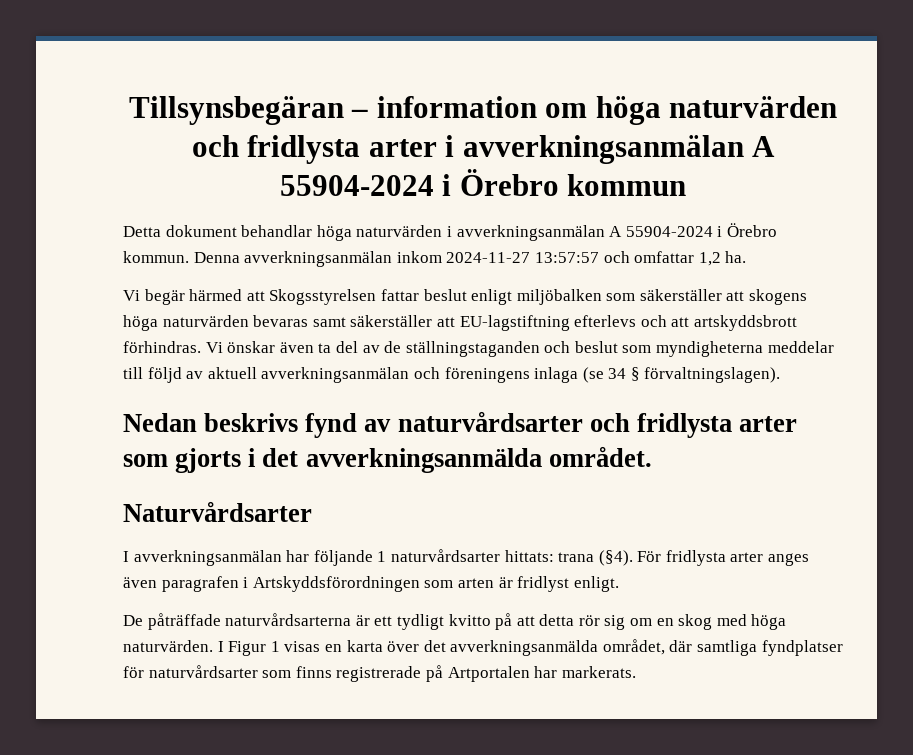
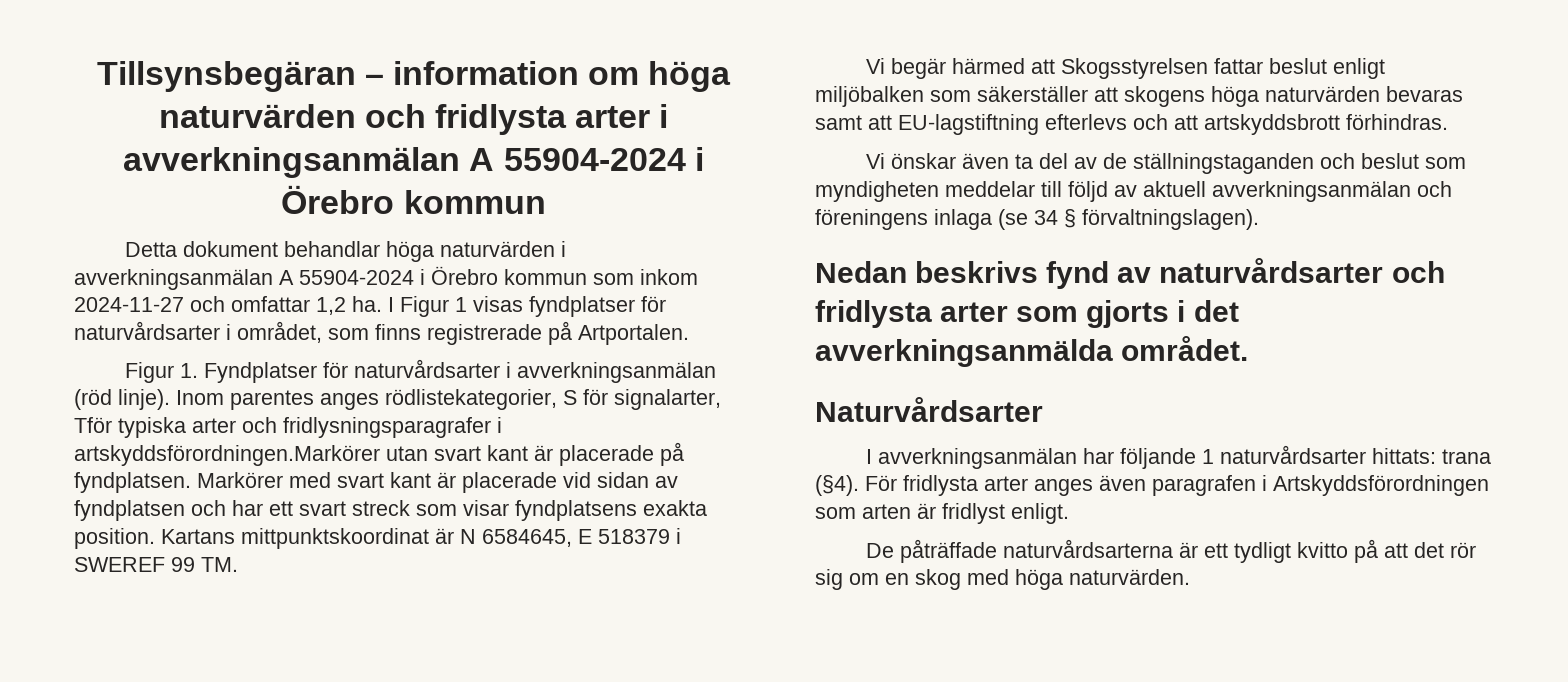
- Detta dokument behandlar höga naturvärden i avverkningsanmälan A 55904-2024 i Örebro kommun. Denna avverkningsanmälan inkom 2024-11-27 13:57:57 och omfattar 1,2 ha.
+ Detta dokument behandlar höga naturvärden i avverkningsanmälan A 55904-2024 i Örebro kommun som inkom 2024-11-27 och omfattar 1,2 ha. I Figur 1 visas fyndplatser för naturvårdsarter i området, som finns registrerade på Artportalen.
+ Figur 1. Fyndplatser för naturvårdsarter i avverkningsanmälan (röd linje). Inom parentes anges rödlistekategorier, S för signalarter, Tför typiska arter och fridlysningsparagrafer i artskyddsförordningen.Markörer utan svart kant är placerade på fyndplatsen. Markörer med svart kant är placerade vid sidan av fyndplatsen och har ett svart streck som visar fyndplatsens exakta position. Kartans mittpunktskoordinat är N 6584645, E 518379 i SWEREF 99 TM.
- Vi begär härmed att Skogsstyrelsen fattar beslut enligt miljöbalken som säkerställer att skogens höga naturvärden bevaras samt säkerställer att EU-lagstiftning efterlevs och att artskyddsbrott förhindras. Vi önskar även ta del av de ställningstaganden och beslut som myndigheterna meddelar till följd av aktuell avverkningsanmälan och föreningens inlaga (se 34 § förvaltningslagen).
+ Vi begär härmed att Skogsstyrelsen fattar beslut enligt miljöbalken som säkerställer att skogens höga naturvärden bevaras samt att EU-lagstiftning efterlevs och att artskyddsbrott förhindras.
+ Vi önskar även ta del av de ställningstaganden och beslut som myndigheten meddelar till följd av aktuell avverkningsanmälan och föreningens inlaga (se 34 § förvaltningslagen).
- De påträffade naturvårdsarterna är ett tydligt kvitto på att detta rör sig om en skog med höga naturvärden. I Figur 1 visas en karta över det avverkningsanmälda området, där samtliga fyndplatser för naturvårdsarter som finns registrerade på Artportalen har markerats.
+ De påträffade naturvårdsarterna är ett tydligt kvitto på att det rör sig om en skog med höga naturvärden.

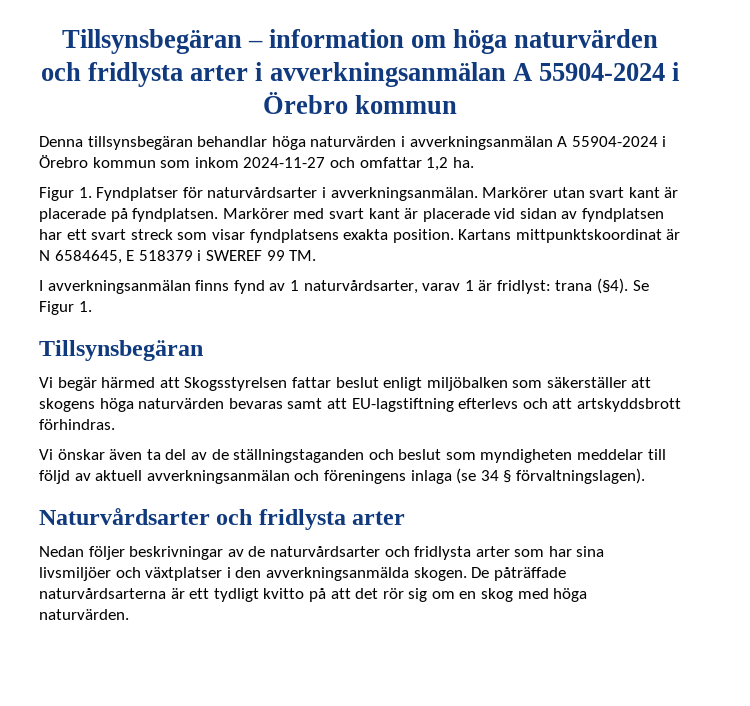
- Detta dokument behandlar höga naturvärden i avverkningsanmälan A 55904-2024 i Örebro kommun som inkom 2024-11-27 och omfattar 1,2 ha. I Figur 1 visas fyndplatser för naturvårdsarter i området, som finns registrerade på Artportalen.
+ Denna tillsynsbegäran behandlar höga naturvärden i avverkningsanmälan A 55904-2024 i Örebro kommun som inkom 2024-11-27 och omfattar 1,2 ha.
- Figur 1. Fyndplatser för naturvårdsarter i avverkningsanmälan (röd linje). Inom parentes anges rödlistekategorier, S för signalarter, Tför typiska arter och fridlysningsparagrafer i artskyddsförordningen.Markörer utan svart kant är placerade på fyndplatsen.
+ Figur 1. Fyndplatser för naturvårdsarter i avverkningsanmälan. Markörer utan svart kant är placerade på fyndplatsen.
- Markörer med svart kant är placerade vid sidan av fyndplatsen och har ett svart streck som visar fyndplatsens exakta position.
+ Markörer med svart kant är placerade vid sidan av fyndplatsen har ett svart streck som visar fyndplatsens exakta position.
+ I avverkningsanmälan finns fynd av 1 naturvårdsarter, varav 1 är fridlyst: trana (§4). Se Figur 1.
+ Tillsynsbegäran
- Nedan beskrivs fynd av naturvårdsarter och fridlysta arter som gjorts i det avverkningsanmälda området.
- Naturvårdsarter
- I avverkningsanmälan har följande 1 naturvårdsarter hittats: trana (§4). För fridlysta arter anges även paragrafen i Artskyddsförordningen som arten är fridlyst enligt.
- De påträffade naturvårdsarterna är ett tydligt kvitto på att det rör sig om en skog med höga naturvärden.
+ Naturvårdsarter och fridlysta arter
+ Nedan följer beskrivningar av de naturvårdsarter och fridlysta arter som har sina livsmiljöer och växtplatser i den avverkningsanmälda skogen. De påträffade naturvårdsarterna är ett tydligt kvitto på att det rör sig om en skog med höga naturvärden.

